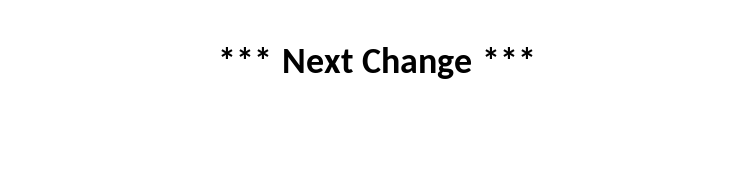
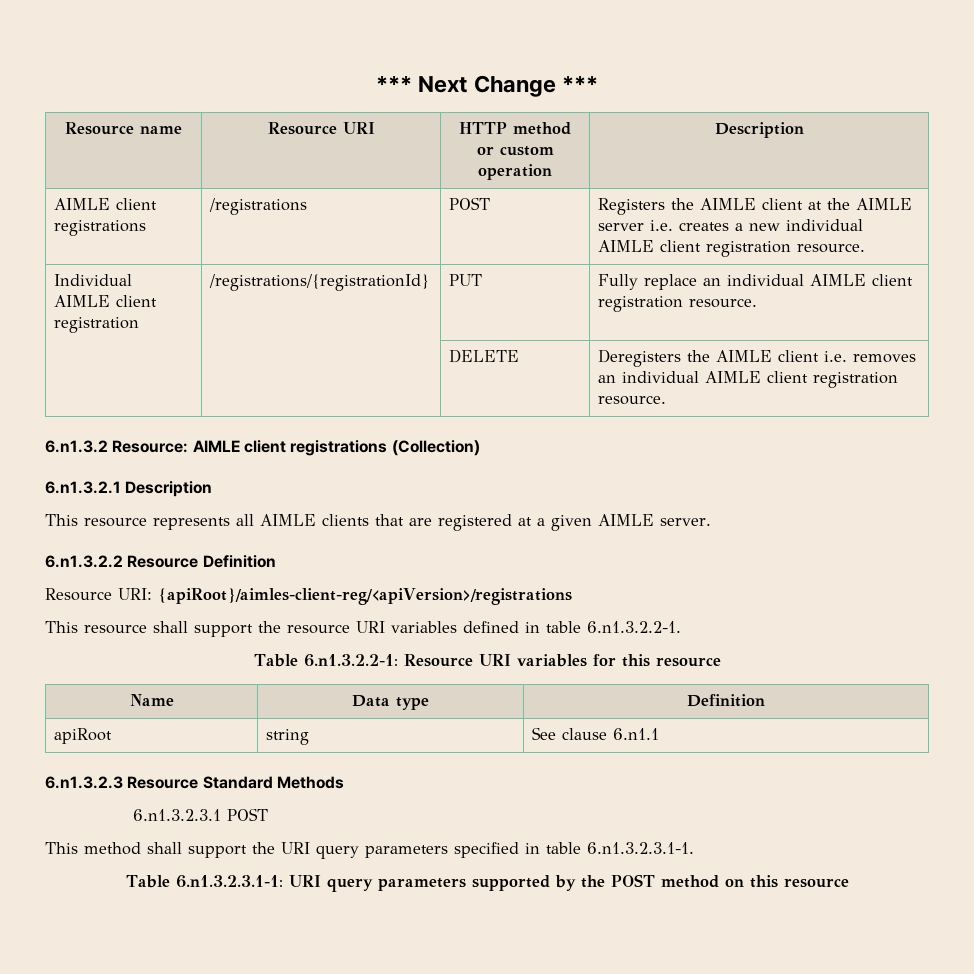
+ Resource name | Resource URI | HTTP method or custom operation | Description
+ AIMLE client registrations | /registrations | POST | Registers the AIMLE client at the AIMLE server i.e. creates a new individual AIMLE client registration resource.
+ Individual AIMLE client registration | /registrations/{registrationId} | PUT | Fully replace an individual AIMLE client registration resource.
+ | | DELETE | Deregisters the AIMLE client i.e. removes an individual AIMLE client registration resource.
+ 6.n1.3.2 Resource: AIMLE client registrations (Collection)
+ 6.n1.3.2.1 Description
+ This resource represents all AIMLE clients that are registered at a given AIMLE server.
+ 6.n1.3.2.2 Resource Definition
+ Resource URI: {apiRoot}/aimles-client-reg/<apiVersion>/registrations
+ This resource shall support the resource URI variables defined in table 6.n1.3.2.2-1.
+ Table 6.n1.3.2.2-1: Resource URI variables for this resource
+ Name | Data type | Definition
+ apiRoot | string | See clause 6.n1.1
+ 6.n1.3.2.3 Resource Standard Methods
+ 6.n1.3.2.3.1 POST
+ This method shall support the URI query parameters specified in table 6.n1.3.2.3.1-1.
+ Table 6.n1.3.2.3.1-1: URI query parameters supported by the POST method on this resource

